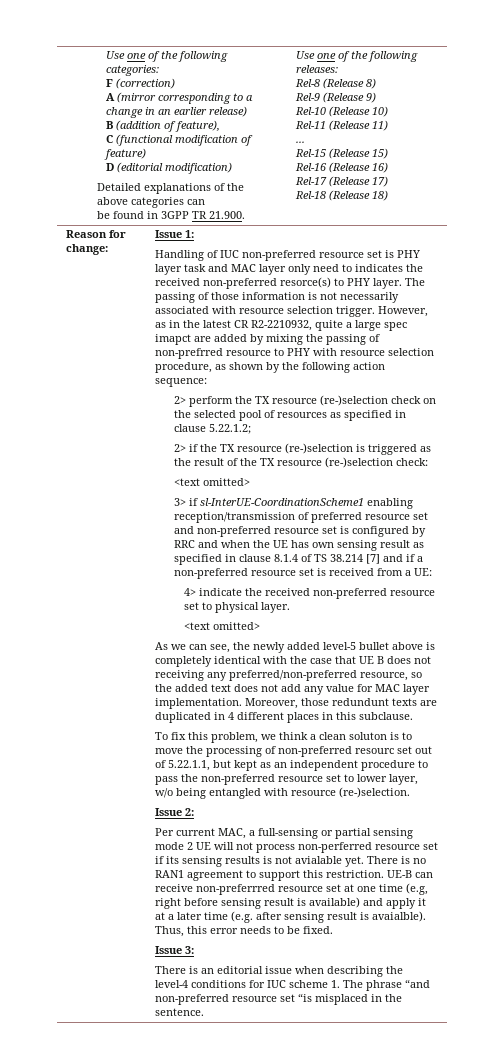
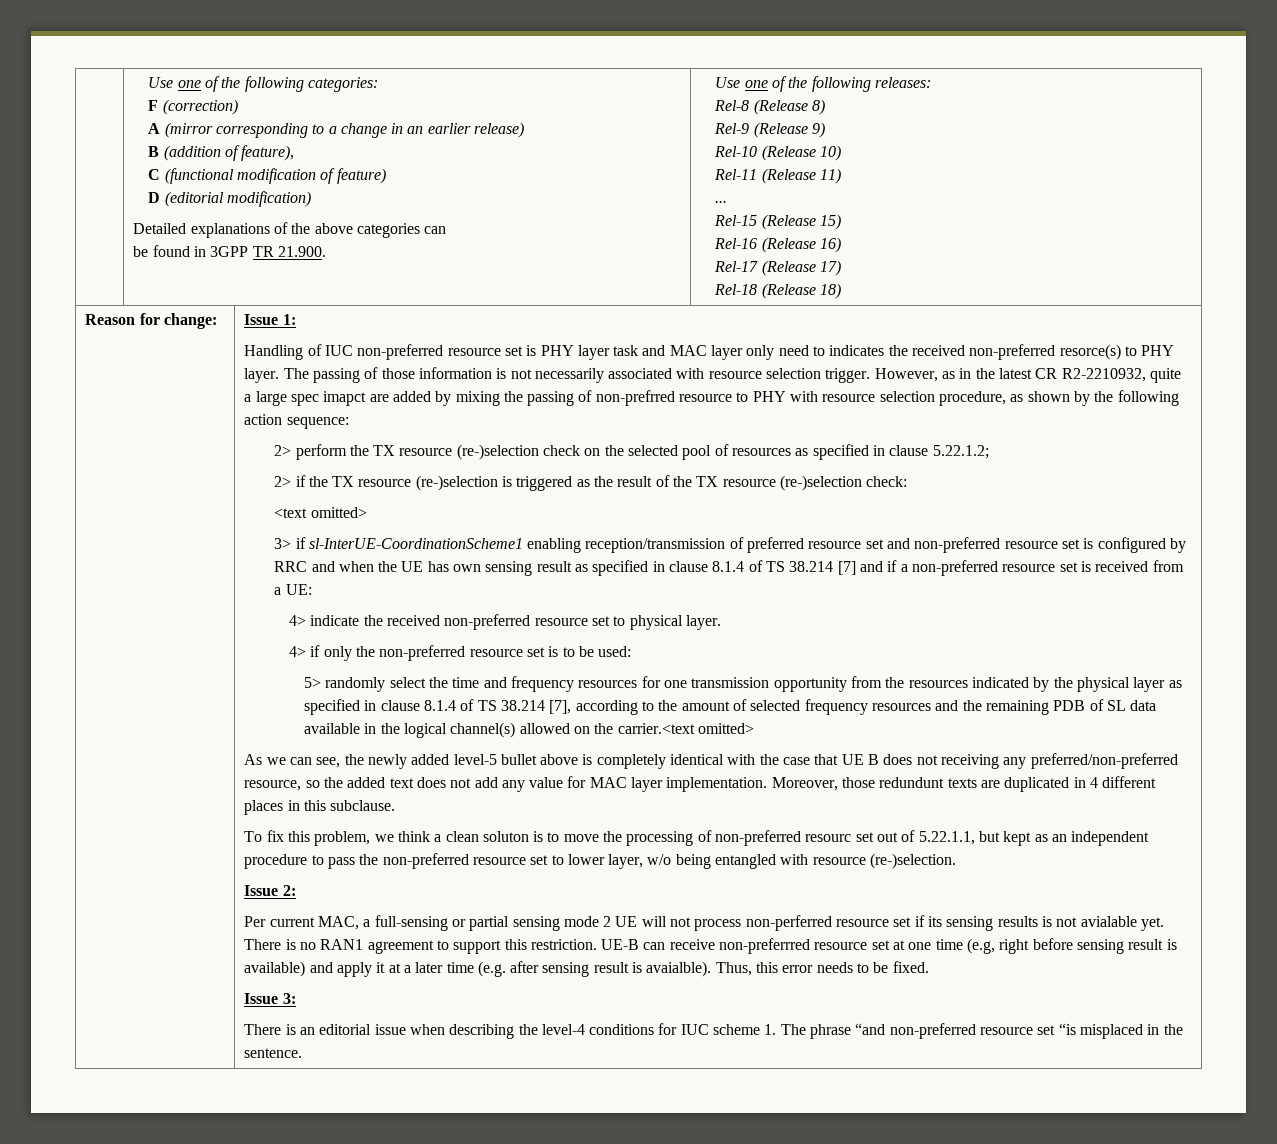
  4> indicate the received non-preferred resource set to physical layer.
- <text omitted>
+ 4> if only the non-preferred resource set is to be used:
+ 5> randomly select the time and frequency resources for one transmission opportunity from the resources indicated by the physical layer as specified in clause 8.1.4 of TS 38.214 [7], according to the amount of selected frequency resources and the remaining PDB of SL data available in the logical channel(s) allowed on the carrier.<text omitted>

